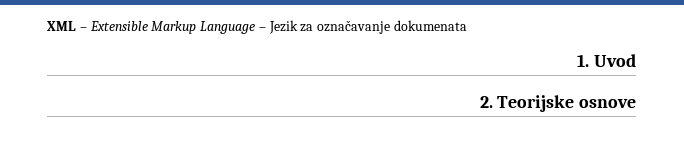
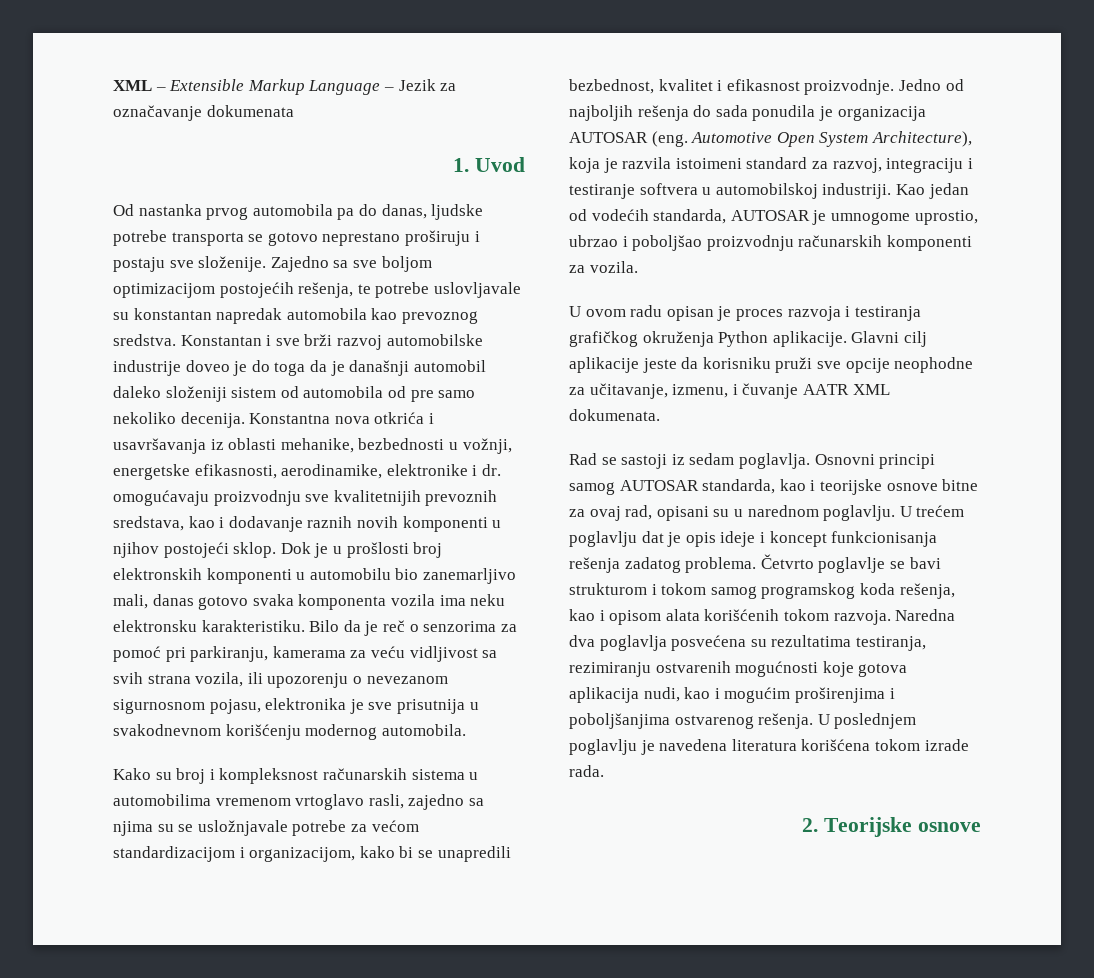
+ Od nastanka prvog automobila pa do danas, ljudske potrebe transporta se gotovo neprestano proširuju i postaju sve složenije. Zajedno sa sve boljom optimizacijom postojećih rešenja, te potrebe uslovljavale su konstantan napredak automobila kao prevoznog sredstva. Konstantan i sve brži razvoj automobilske industrije doveo je do toga da je današnji automobil daleko složeniji sistem od automobila od pre samo nekoliko decenija. Konstantna nova otkrića i usavršavanja iz oblasti mehanike, bezbednosti u vožnji, energetske efikasnosti, aerodinamike, elektronike i dr. omogućavaju proizvodnju sve kvalitetnijih prevoznih sredstava, kao i dodavanje raznih novih komponenti u njihov postojeći sklop. Dok je u prošlosti broj elektronskih komponenti u automobilu bio zanemarljivo mali, danas gotovo svaka komponenta vozila ima neku elektronsku karakteristiku. Bilo da je reč o senzorima za pomoć pri parkiranju, kamerama za veću vidljivost sa svih strana vozila, ili upozorenju o nevezanom sigurnosnom pojasu, elektronika je sve prisutnija u svakodnevnom korišćenju modernog automobila.
+ Kako su broj i kompleksnost računarskih sistema u automobilima vremenom vrtoglavo rasli, zajedno sa njima su se usložnjavale potrebe za većom standardizacijom i organizacijom, kako bi se unapredili bezbednost, kvalitet i efikasnost proizvodnje. Jedno od najboljih rešenja do sada ponudila je organizacija AUTOSAR (eng. Automotive Open System Architecture), koja je razvila istoimeni standard za razvoj, integraciju i testiranje softvera u automobilskoj industriji. Kao jedan od vodećih standarda, AUTOSAR je umnogome uprostio, ubrzao i poboljšao proizvodnju računarskih komponenti za vozila.
+ U ovom radu opisan je proces razvoja i testiranja grafičkog okruženja Python aplikacije. Glavni cilj aplikacije jeste da korisniku pruži sve opcije neophodne za učitavanje, izmenu, i čuvanje AATR XML dokumenata.
+ Rad se sastoji iz sedam poglavlja. Osnovni principi samog AUTOSAR standarda, kao i teorijske osnove bitne za ovaj rad, opisani su u narednom poglavlju. U trećem poglavlju dat je opis ideje i koncept funkcionisanja rešenja zadatog problema. Četvrto poglavlje se bavi strukturom i tokom samog programskog koda rešenja, kao i opisom alata korišćenih tokom razvoja. Naredna dva poglavlja posvećena su rezultatima testiranja, rezimiranju ostvarenih mogućnosti koje gotova aplikacija nudi, kao i mogućim proširenjima i poboljšanjima ostvarenog rešenja. U poslednjem poglavlju je navedena literatura korišćena tokom izrade rada.

